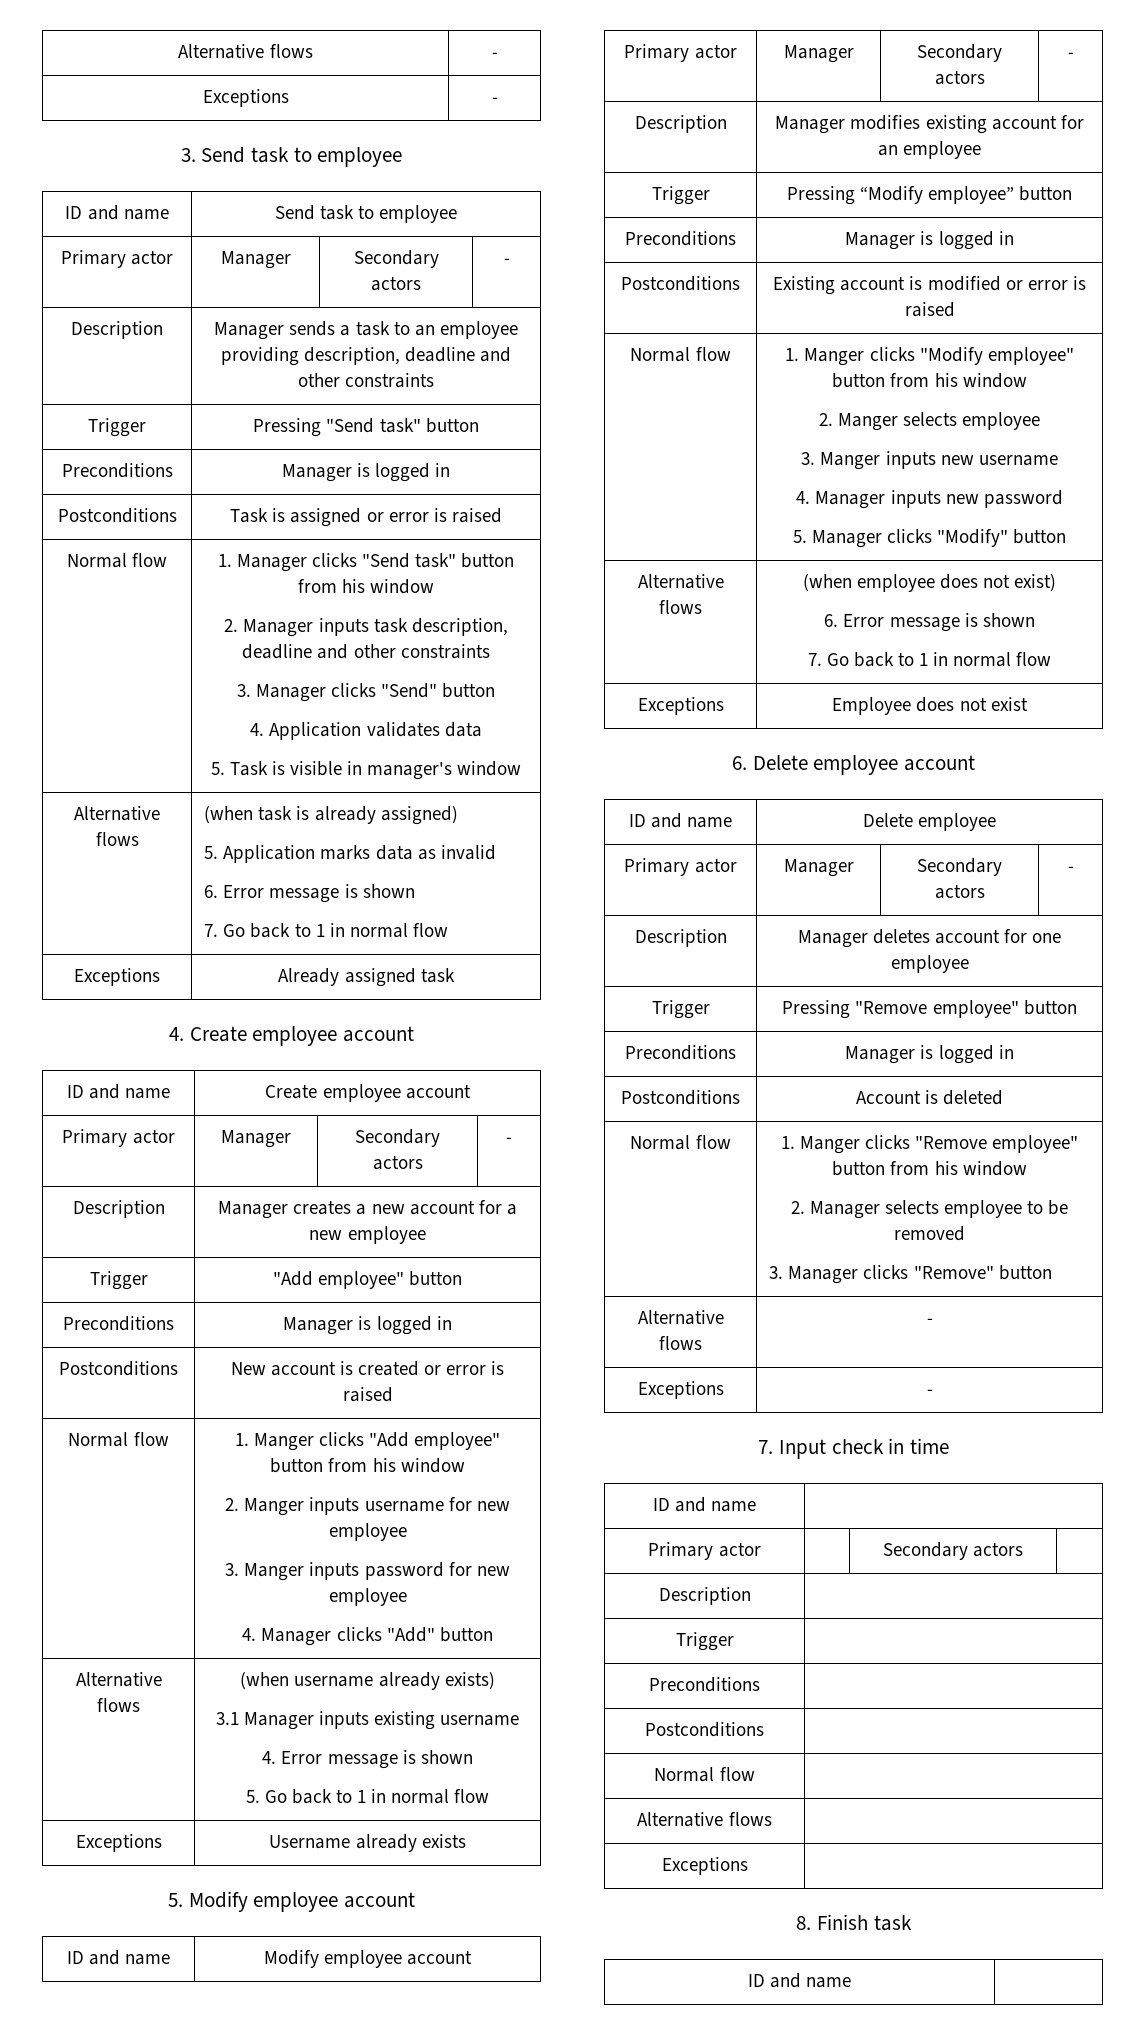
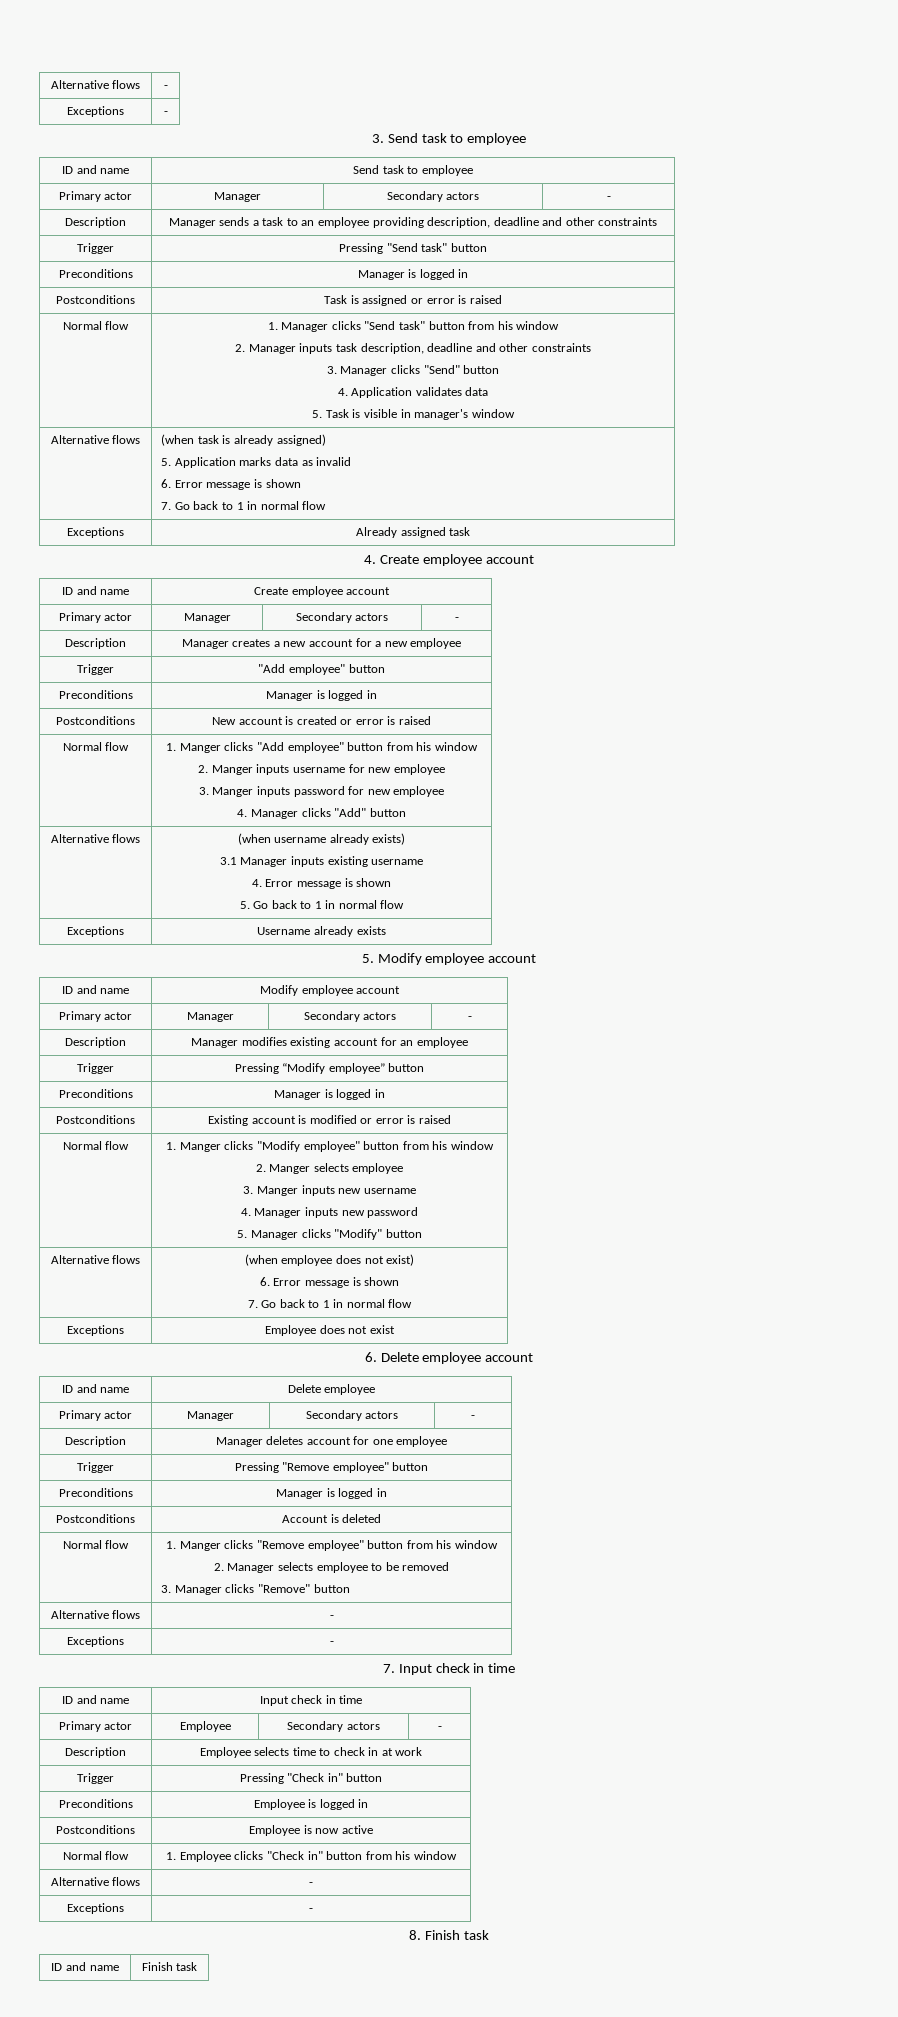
  7. Input check in time
- ID and name |
- Primary actor | | Secondary actors |
- Description |
- Trigger |
- Preconditions |
- Postconditions |
- Normal flow |
- Alternative flows |
- Exceptions |
+ ID and name | Input check in time
+ Primary actor | Employee | Secondary actors | -
+ Description | Employee selects time to check in at work
+ Trigger | Pressing "Check in" button
+ Preconditions | Employee is logged in
+ Postconditions | Employee is now active
+ Normal flow | 1. Employee clicks "Check in" button from his window
+ Alternative flows | -
+ Exceptions | -
  8. Finish task
- ID and name |
+ ID and name | Finish task

